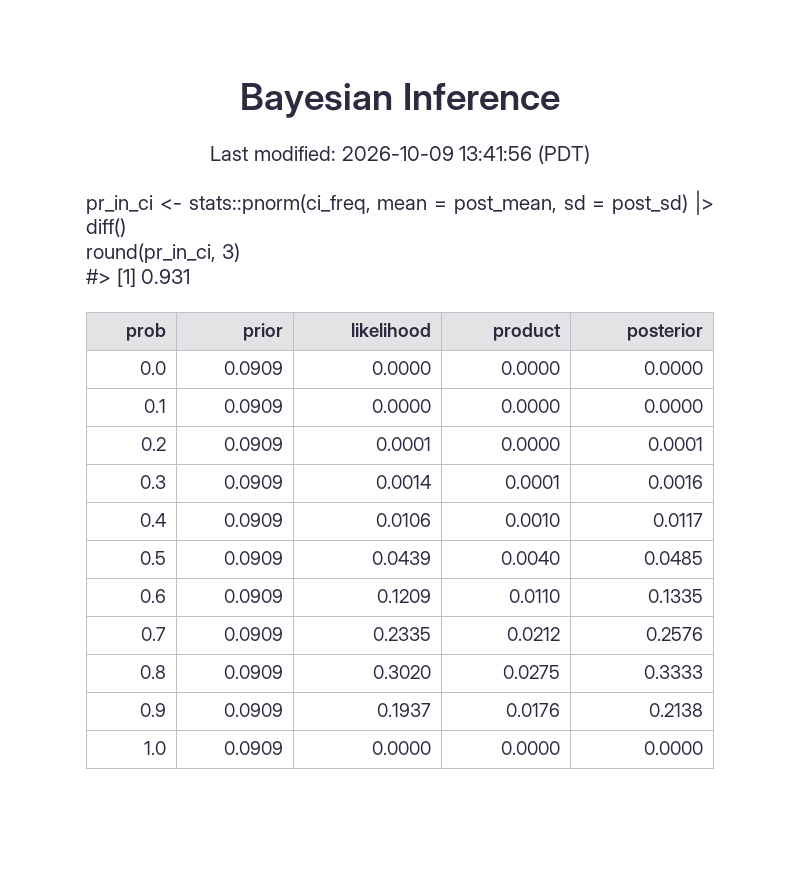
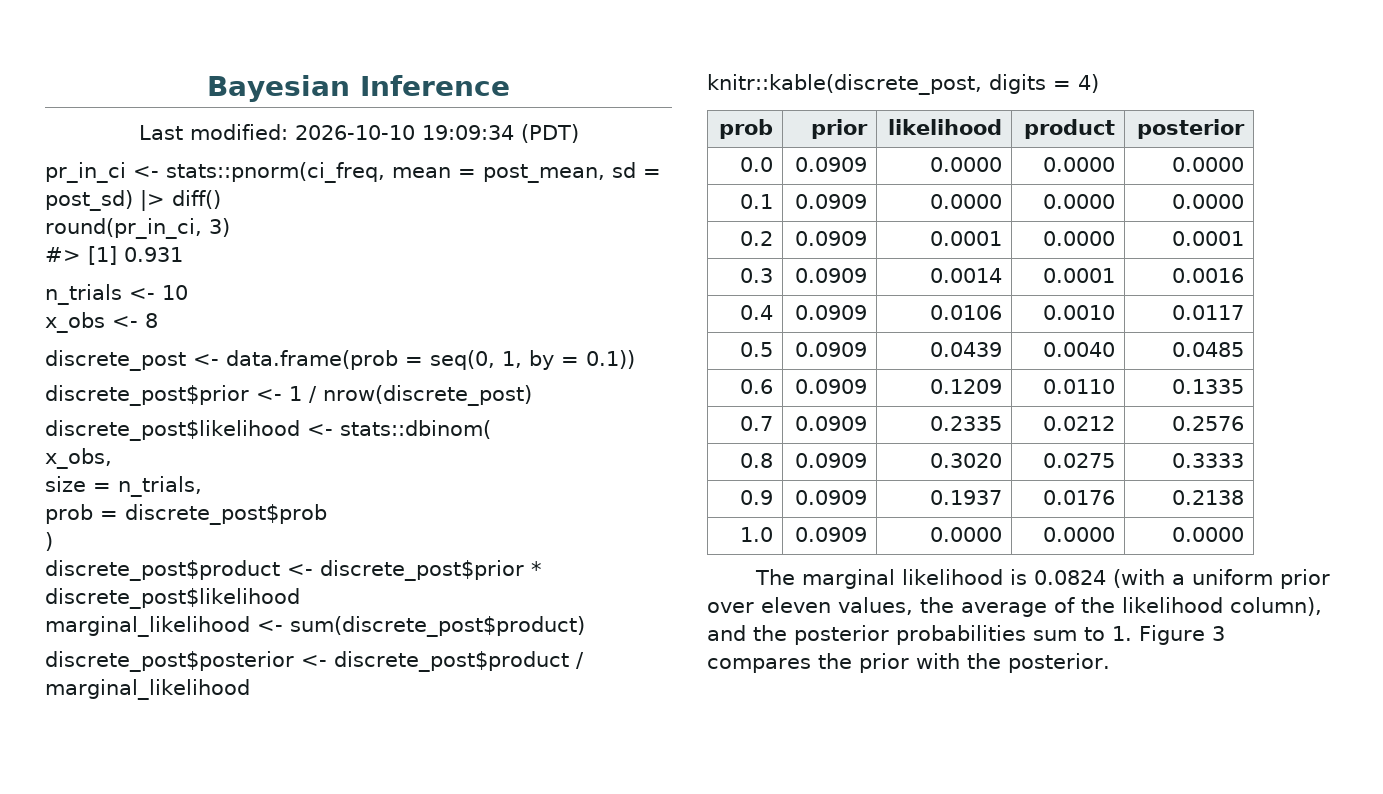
- Last modified: 2026-10-09 13:41:56 (PDT)
+ Last modified: 2026-10-10 19:09:34 (PDT)
+ n_trials <- 10
+ x_obs <- 8
+ discrete_post <- data.frame(prob = seq(0, 1, by = 0.1))
+ discrete_post$prior <- 1 / nrow(discrete_post)
+ discrete_post$likelihood <- stats::dbinom(
+ x_obs,
+ size = n_trials,
+ prob = discrete_post$prob
+ )
+ discrete_post$product <- discrete_post$prior * discrete_post$likelihood
+ marginal_likelihood <- sum(discrete_post$product)
+ discrete_post$posterior <- discrete_post$product / marginal_likelihood
+ knitr::kable(discrete_post, digits = 4)
+ The marginal likelihood is 0.0824 (with a uniform prior over eleven values, the average of the likelihood column), and the posterior probabilities sum to 1. Figure 3 compares the prior with the posterior.

